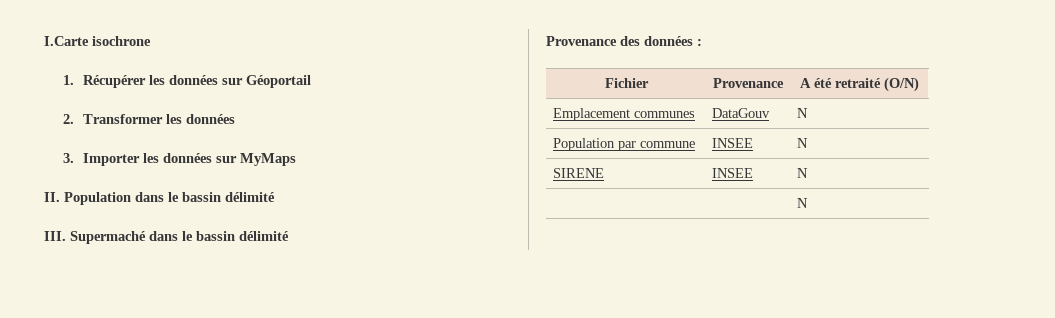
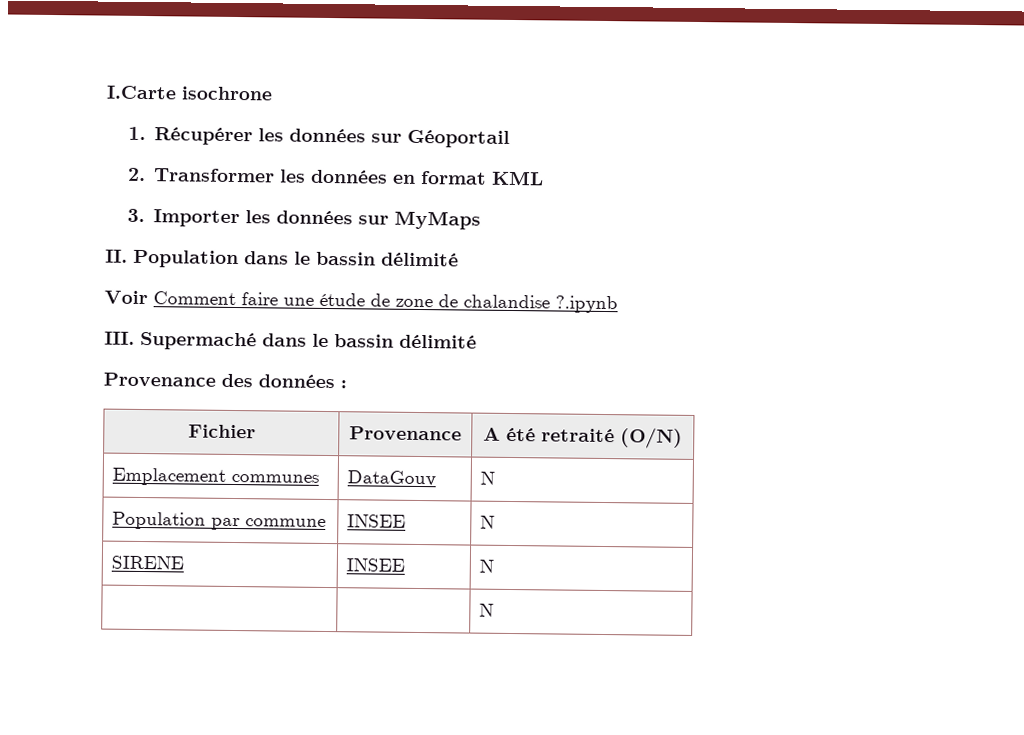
- 2. Transformer les données
+ 2. Transformer les données en format KML
+ Voir Comment faire une étude de zone de chalandise ?.ipynb

